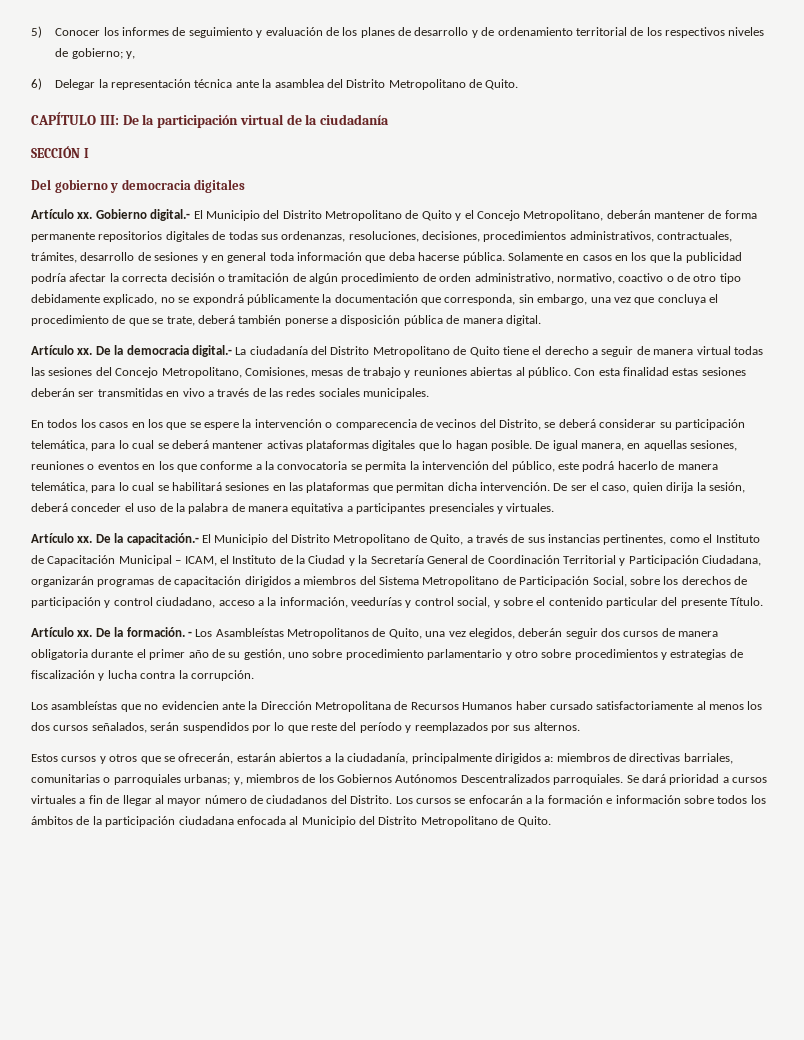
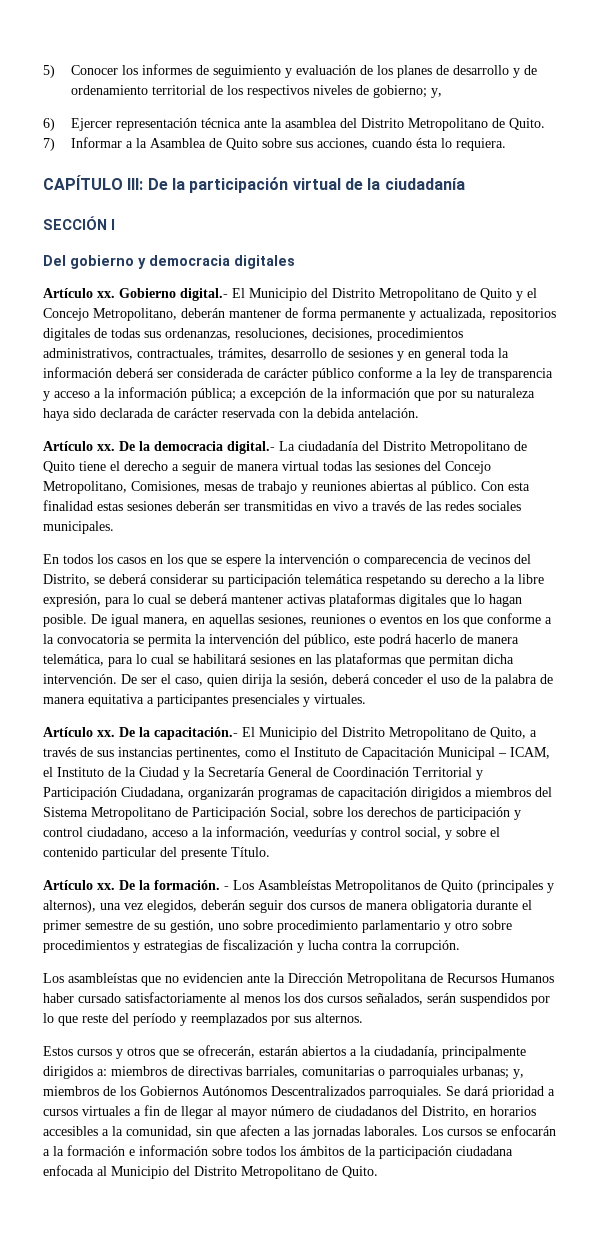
- 6) Delegar la representación técnica ante la asamblea del Distrito Metropolitano de Quito.
+ 6) Ejercer representación técnica ante la asamblea del Distrito Metropolitano de Quito.
+ 7) Informar a la Asamblea de Quito sobre sus acciones, cuando ésta lo requiera.
- Gobierno digital.- El Municipio del Distrito Metropolitano de Quito y el Concejo Metropolitano, deberán mantener de forma permanente repositorios digitales de todas sus ordenanzas, resoluciones, decisiones, procedimientos administrativos, contractuales, trámites, desarrollo de sesiones y en general toda información que deba hacerse pública. Solamente en casos en los que la publicidad podría afectar la correcta decisión o tramitación de algún procedimiento de orden administrativo, normativo, coactivo o de otro tipo debidamente explicado, no se expondrá públicamente la documentación que corresponda, sin embargo, una vez que concluya el procedimiento de que se trate, deberá también ponerse a disposición pública de manera digital.
+ Gobierno digital.- El Municipio del Distrito Metropolitano de Quito y el Concejo Metropolitano, deberán mantener de forma permanente y actualizada, repositorios digitales de todas sus ordenanzas, resoluciones, decisiones, procedimientos administrativos, contractuales, trámites, desarrollo de sesiones y en general toda la información deberá ser considerada de carácter público conforme a la ley de transparencia y acceso a la información pública; a excepción de la información que por su naturaleza haya sido declarada de carácter reservada con la debida antelación.
- En todos los casos en los que se espere la intervención o comparecencia de vecinos del Distrito, se deberá considerar su participación telemática, para lo cual se deberá mantener activas plataformas digitales que lo hagan posible.
+ En todos los casos en los que se espere la intervención o comparecencia de vecinos del Distrito, se deberá considerar su participación telemática respetando su derecho a la libre expresión, para lo cual se deberá mantener activas plataformas digitales que lo hagan posible.
- - Los Asambleístas Metropolitanos de Quito, una vez elegidos, deberán seguir dos cursos de manera obligatoria durante el primer año de su gestión, uno sobre procedimiento parlamentario y otro sobre procedimientos y estrategias de fiscalización y lucha contra la corrupción.
+ - Los Asambleístas Metropolitanos de Quito (principales y alternos), una vez elegidos, deberán seguir dos cursos de manera obligatoria durante el primer semestre de su gestión, uno sobre procedimiento parlamentario y otro sobre procedimientos y estrategias de fiscalización y lucha contra la corrupción.
- Se dará prioridad a cursos virtuales a fin de llegar al mayor número de ciudadanos del Distrito.
+ Se dará prioridad a cursos virtuales a fin de llegar al mayor número de ciudadanos del Distrito, en horarios accesibles a la comunidad, sin que afecten a las jornadas laborales.

